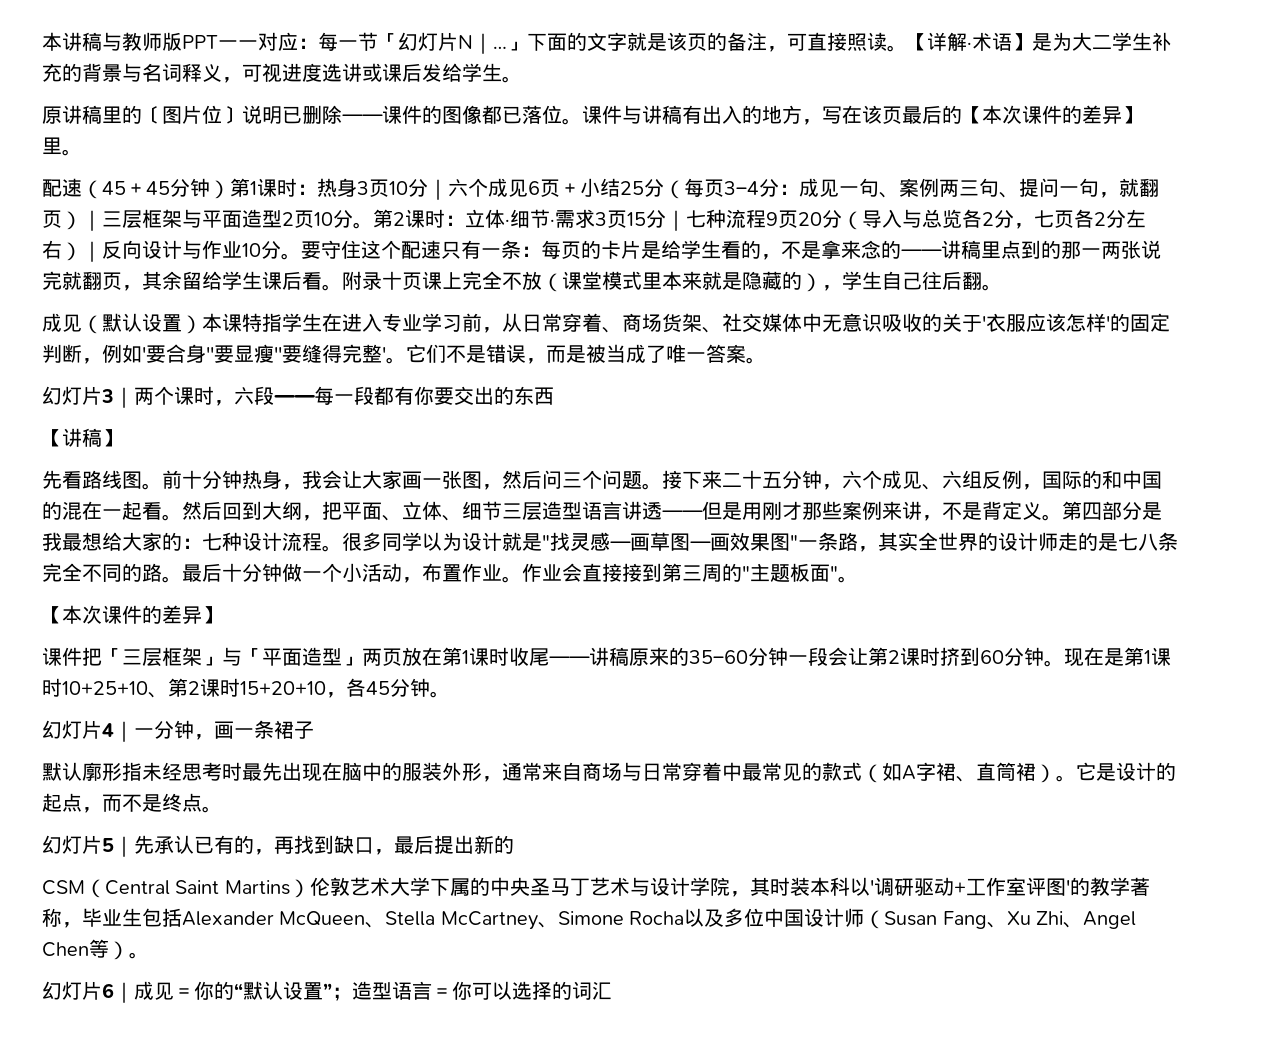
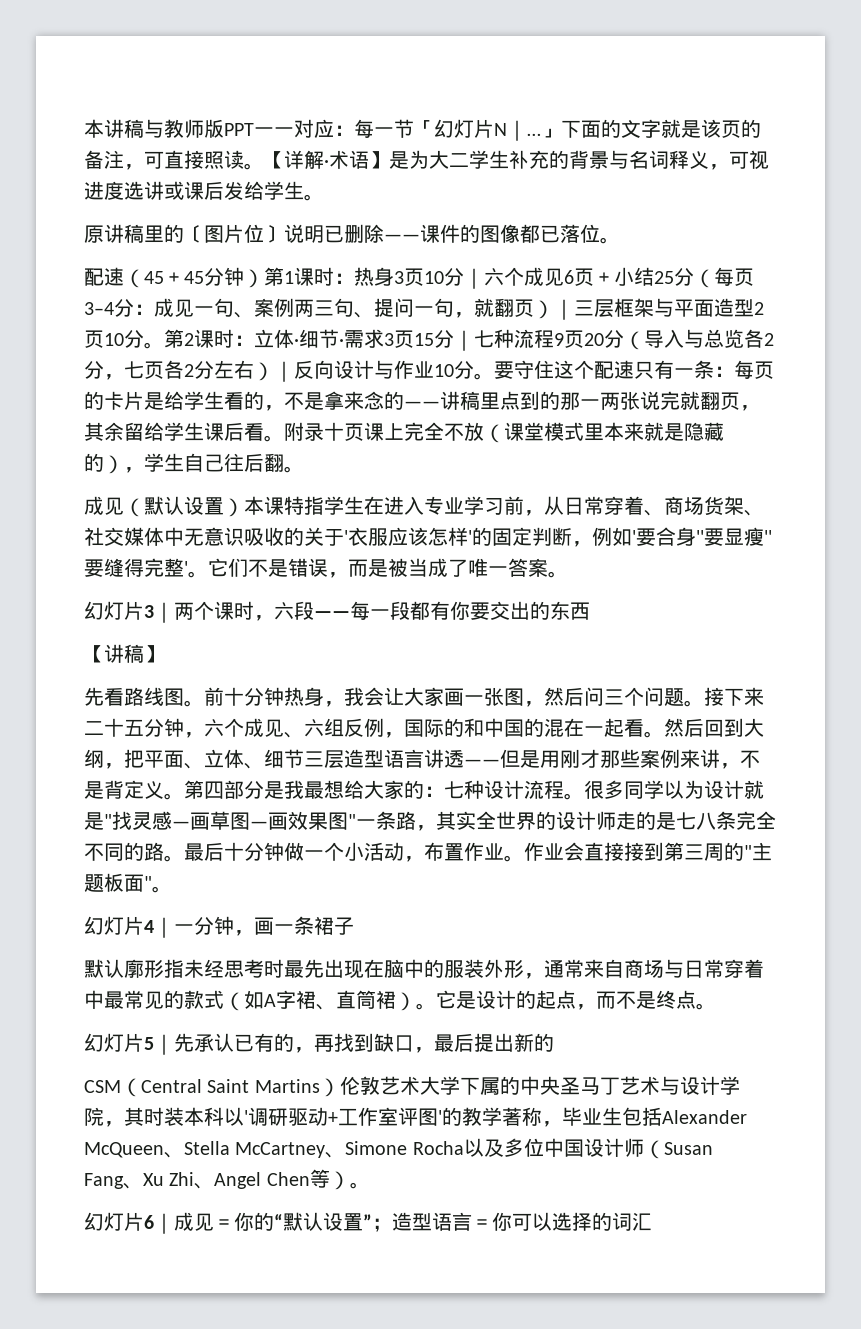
- 课件与讲稿有出入的地方，写在该页最后的【本次课件的差异】里。
  作业会直接接到第三周的"主题板面"。
- 【本次课件的差异】
- 课件把「三层框架」与「平面造型」两页放在第1课时收尾——讲稿原来的35–60分钟一段会让第2课时挤到60分钟。现在是第1课时10+25+10、第2课时15+20+10，各45分钟。

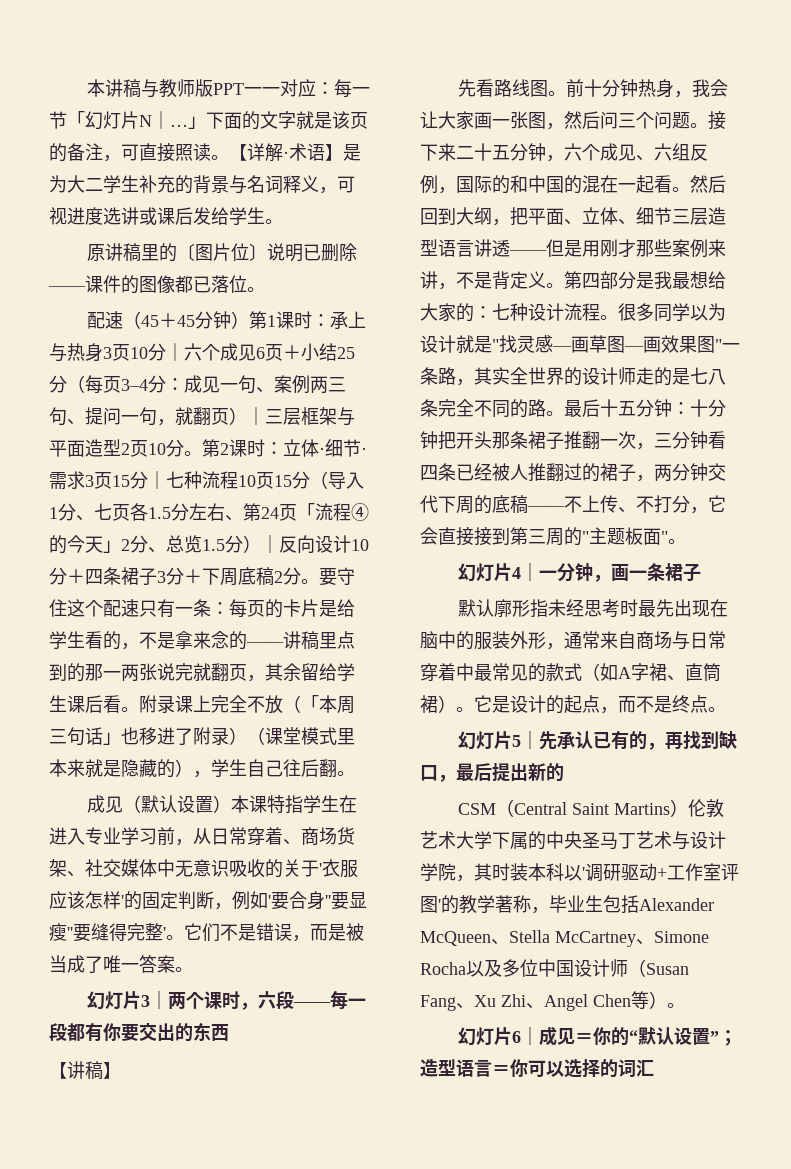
- 配速（45＋45分钟）第1课时：热身3页10分｜六个成见6页＋小结25分（每页3–4分：成见一句、案例两三句、提问一句，就翻页）｜三层框架与平面造型2页10分。
+ 配速（45＋45分钟）第1课时：承上与热身3页10分｜六个成见6页＋小结25分（每页3–4分：成见一句、案例两三句、提问一句，就翻页）｜三层框架与平面造型2页10分。
- 第2课时：立体·细节·需求3页15分｜七种流程9页20分（导入与总览各2分，七页各2分左右）｜反向设计与作业10分。
+ 第2课时：立体·细节·需求3页15分｜七种流程10页15分（导入1分、七页各1.5分左右、第24页「流程④的今天」2分、总览1.5分）｜反向设计10分＋四条裙子3分＋下周底稿2分。
- 附录十页课上完全不放（课堂模式里本来就是隐藏的），学生自己往后翻。
+ 附录课上完全不放（「本周三句话」也移进了附录）（课堂模式里本来就是隐藏的），学生自己往后翻。
- 最后十分钟做一个小活动，布置作业。作业会直接接到第三周的"主题板面"。
+ 最后十五分钟：十分钟把开头那条裙子推翻一次，三分钟看四条已经被人推翻过的裙子，两分钟交代下周的底稿——不上传、不打分，它会直接接到第三周的"主题板面"。

